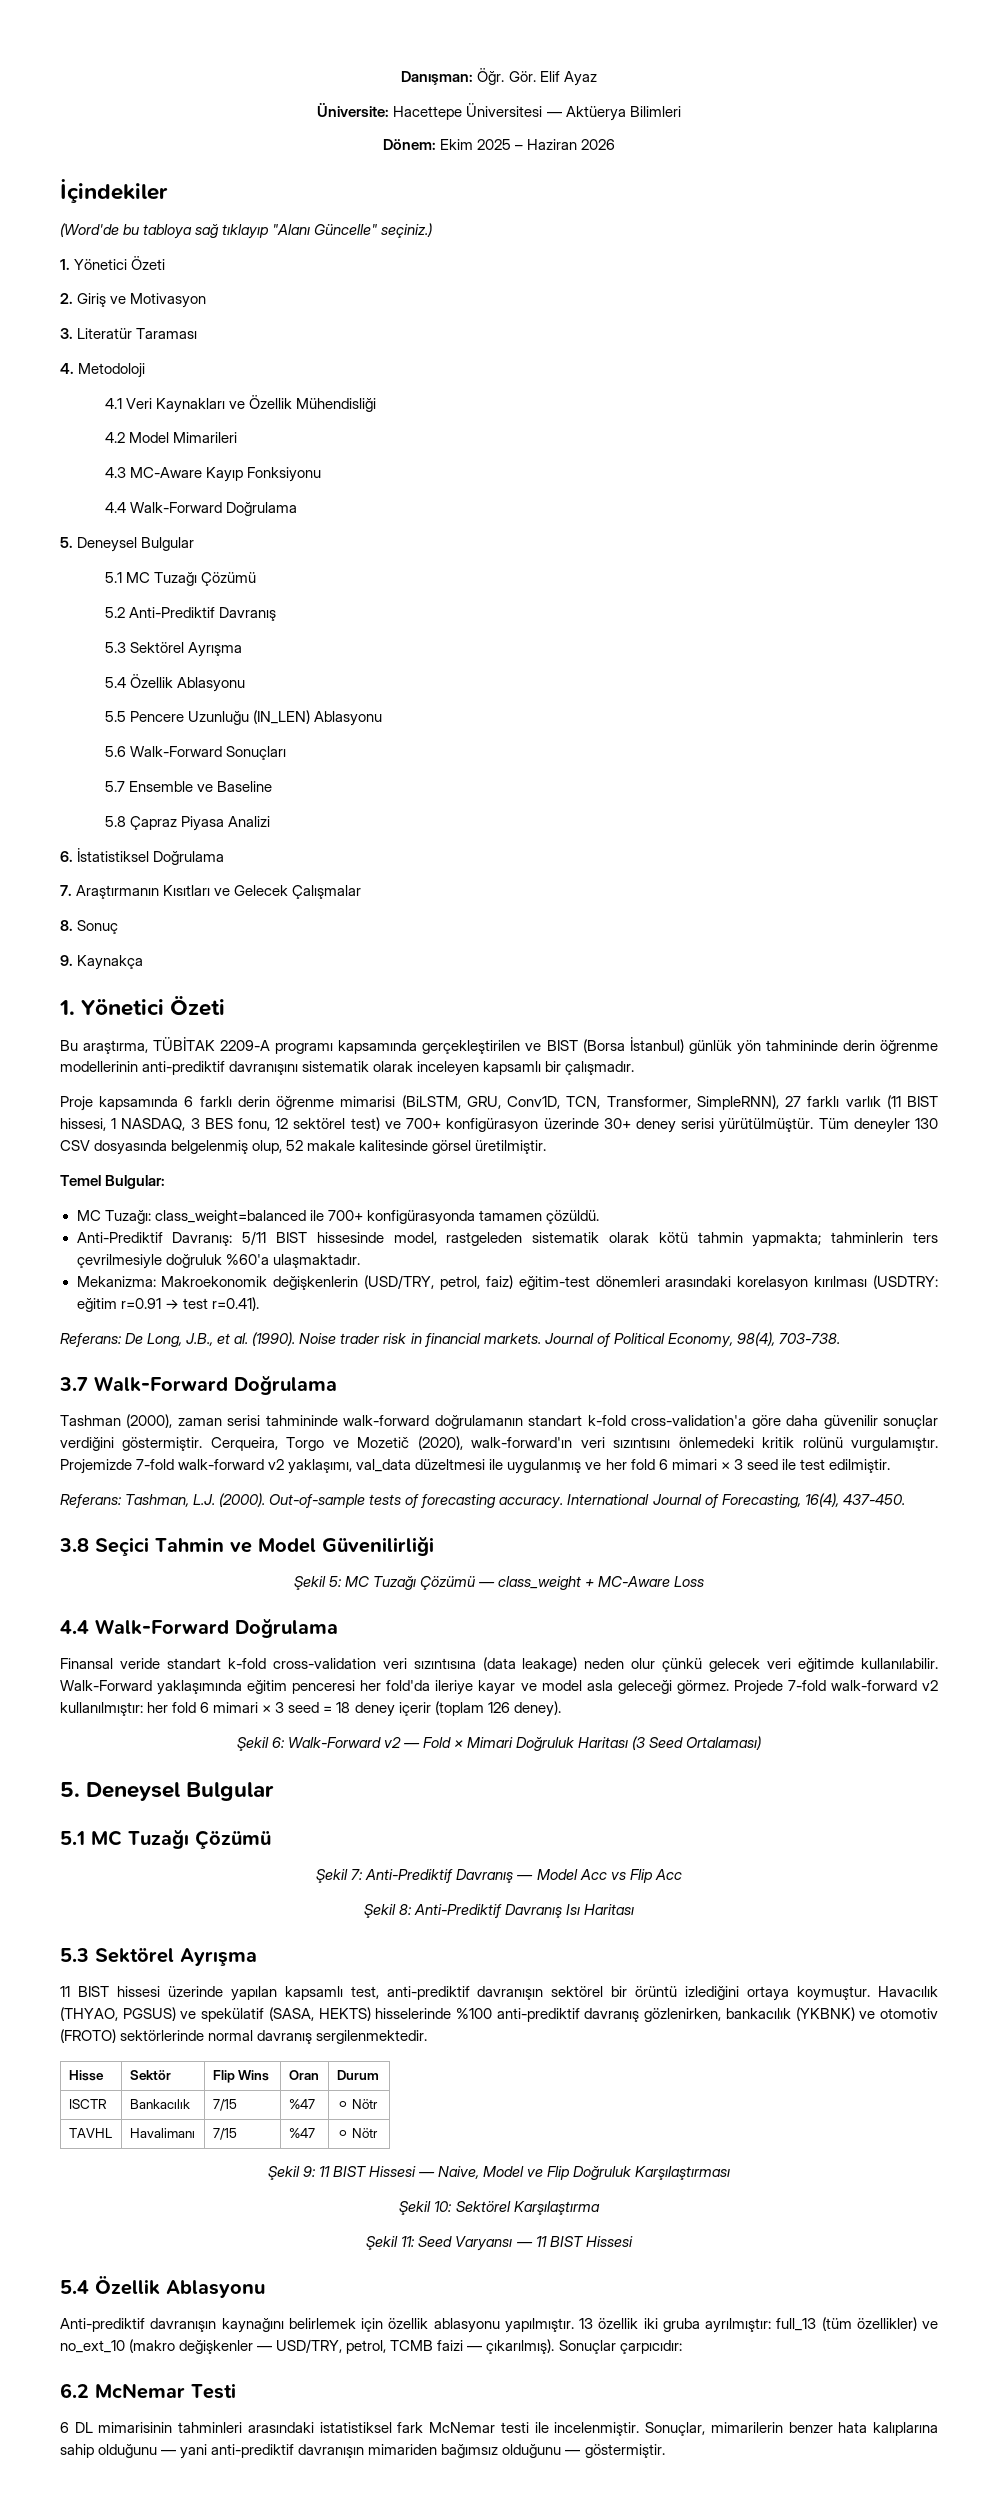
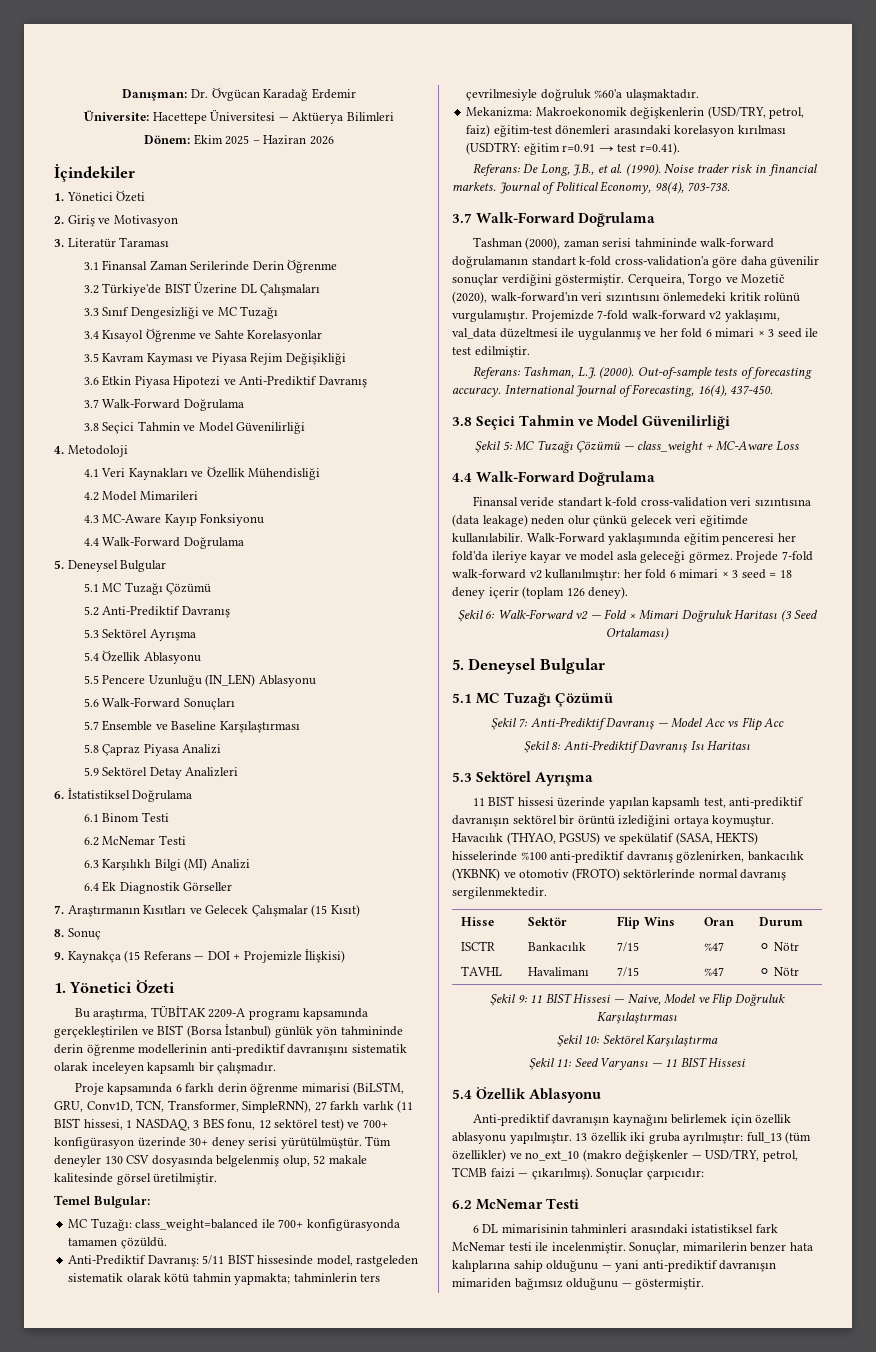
- Danışman: Öğr. Gör. Elif Ayaz
+ Danışman: Dr. Övgücan Karadağ Erdemir
- (Word'de bu tabloya sağ tıklayıp "Alanı Güncelle" seçiniz.)
+ 3.1 Finansal Zaman Serilerinde Derin Öğrenme
+ 3.2 Türkiye'de BIST Üzerine DL Çalışmaları
+ 3.3 Sınıf Dengesizliği ve MC Tuzağı
+ 3.4 Kısayol Öğrenme ve Sahte Korelasyonlar
+ 3.5 Kavram Kayması ve Piyasa Rejim Değişikliği
+ 3.6 Etkin Piyasa Hipotezi ve Anti-Prediktif Davranış
+ 3.7 Walk-Forward Doğrulama
+ 3.8 Seçici Tahmin ve Model Güvenilirliği
- 5.7 Ensemble ve Baseline
+ 5.7 Ensemble ve Baseline Karşılaştırması
+ 5.9 Sektörel Detay Analizleri
+ 6.1 Binom Testi
+ 6.2 McNemar Testi
+ 6.3 Karşılıklı Bilgi (MI) Analizi
+ 6.4 Ek Diagnostik Görseller
- 7. Araştırmanın Kısıtları ve Gelecek Çalışmalar
+ 7. Araştırmanın Kısıtları ve Gelecek Çalışmalar (15 Kısıt)
- 9. Kaynakça
+ 9. Kaynakça (15 Referans — DOI + Projemizle İlişkisi)

